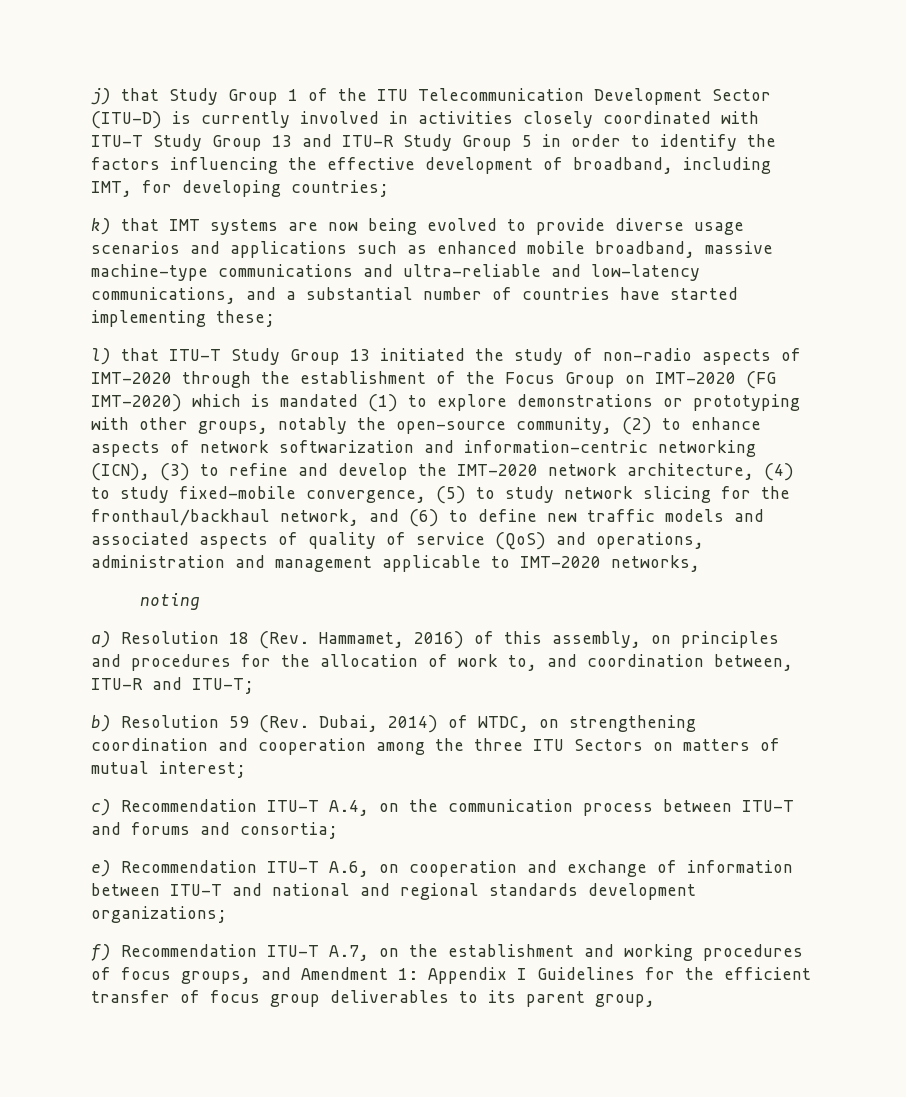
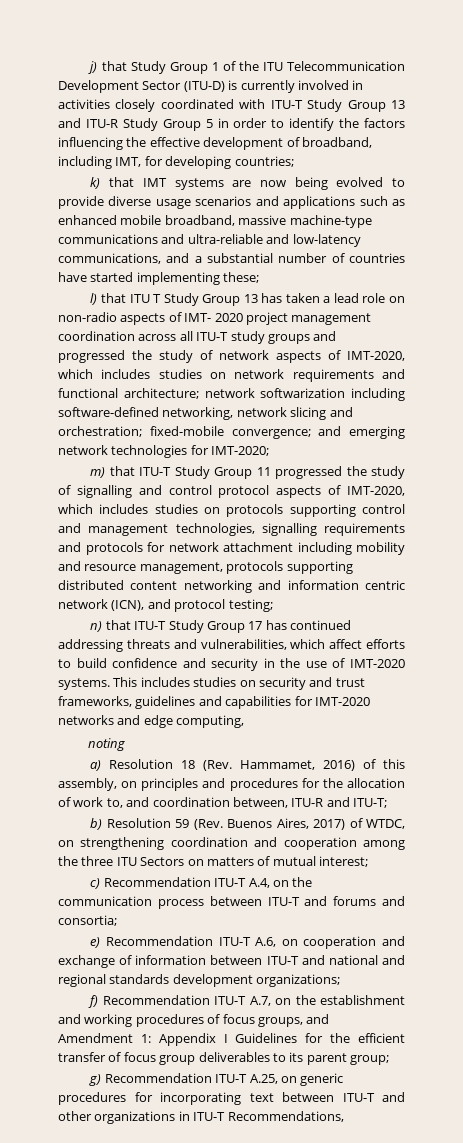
- l) that ITU-T Study Group 13 initiated the study of non-radio aspects of IMT-2020 through the establishment of the Focus Group on IMT-2020 (FG IMT-2020) which is mandated (1) to explore demonstrations or prototyping with other groups, notably the open-source community, (2) to enhance aspects of network softwarization and information-centric networking (ICN), (3) to refine and develop the IMT-2020 network architecture, (4) to study fixed-mobile convergence, (5) to study network slicing for the fronthaul/backhaul network, and (6) to define new traffic models and associated aspects of quality of service (QoS) and operations, administration and management applicable to IMT-2020 networks,
+ l) that ITU T Study Group 13 has taken a lead role on non-radio aspects of IMT- 2020 project management coordination across all ITU-T study groups and progressed the study of network aspects of IMT-2020, which includes studies on network requirements and functional architecture; network softwarization including software-defined networking, network slicing and orchestration; fixed-mobile convergence; and emerging network technologies for IMT-2020;
+ m) that ITU-T Study Group 11 progressed the study of signalling and control protocol aspects of IMT-2020, which includes studies on protocols supporting control and management technologies, signalling requirements and protocols for network attachment including mobility and resource management, protocols supporting distributed content networking and information centric network (ICN), and protocol testing;
+ n) that ITU-T Study Group 17 has continued addressing threats and vulnerabilities, which affect efforts to build confidence and security in the use of IMT-2020 systems. This includes studies on security and trust frameworks, guidelines and capabilities for IMT-2020 networks and edge computing,
- b) Resolution 59 (Rev. Dubai, 2014) of WTDC, on strengthening coordination and cooperation among the three ITU Sectors on matters of mutual interest;
+ b) Resolution 59 (Rev. Buenos Aires, 2017) of WTDC, on strengthening coordination and cooperation among the three ITU Sectors on matters of mutual interest;
- f) Recommendation ITU-T A.7, on the establishment and working procedures of focus groups, and Amendment 1: Appendix I Guidelines for the efficient transfer of focus group deliverables to its parent group,
+ f) Recommendation ITU-T A.7, on the establishment and working procedures of focus groups, and Amendment 1: Appendix I Guidelines for the efficient transfer of focus group deliverables to its parent group;
+ g) Recommendation ITU-T A.25, on generic procedures for incorporating text between ITU-T and other organizations in ITU-T Recommendations,

